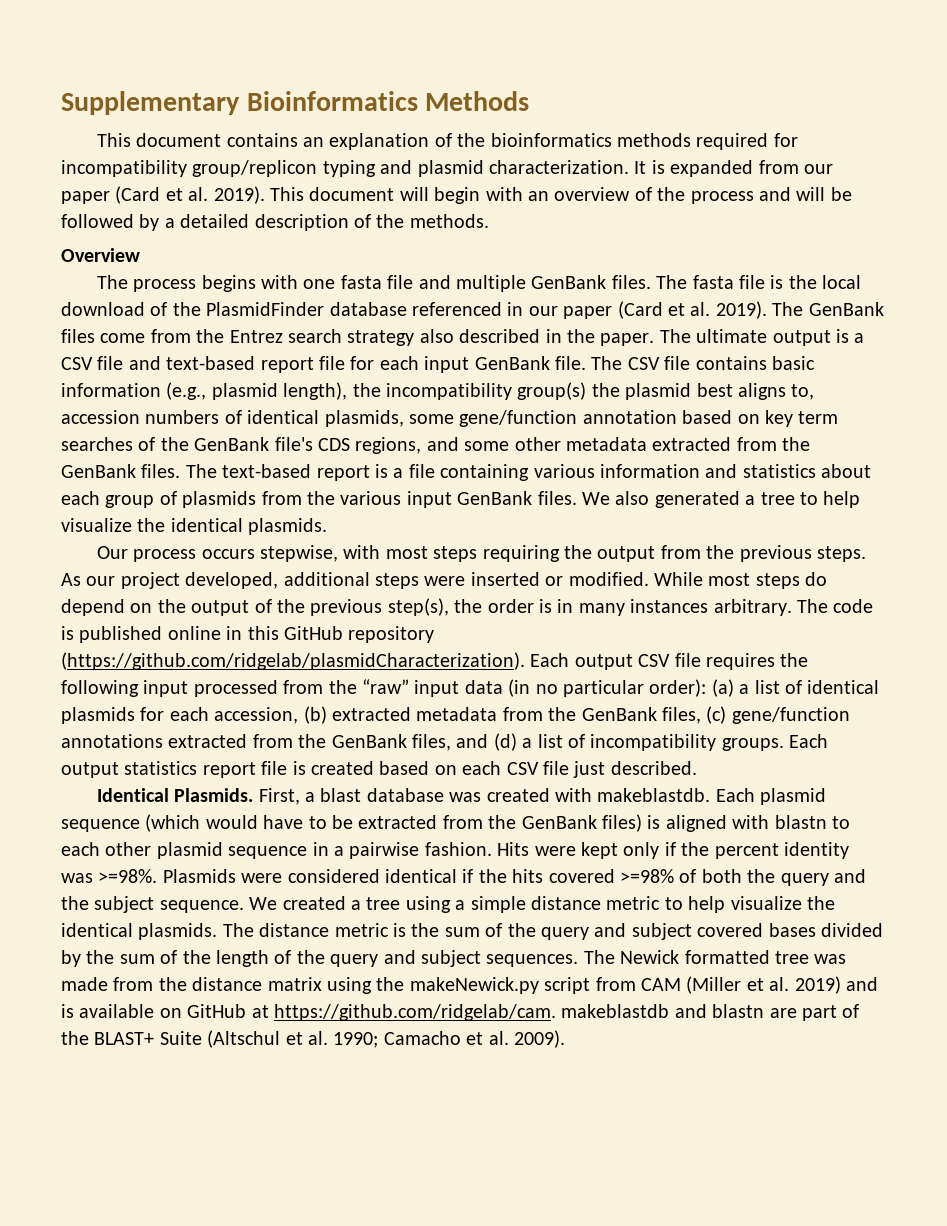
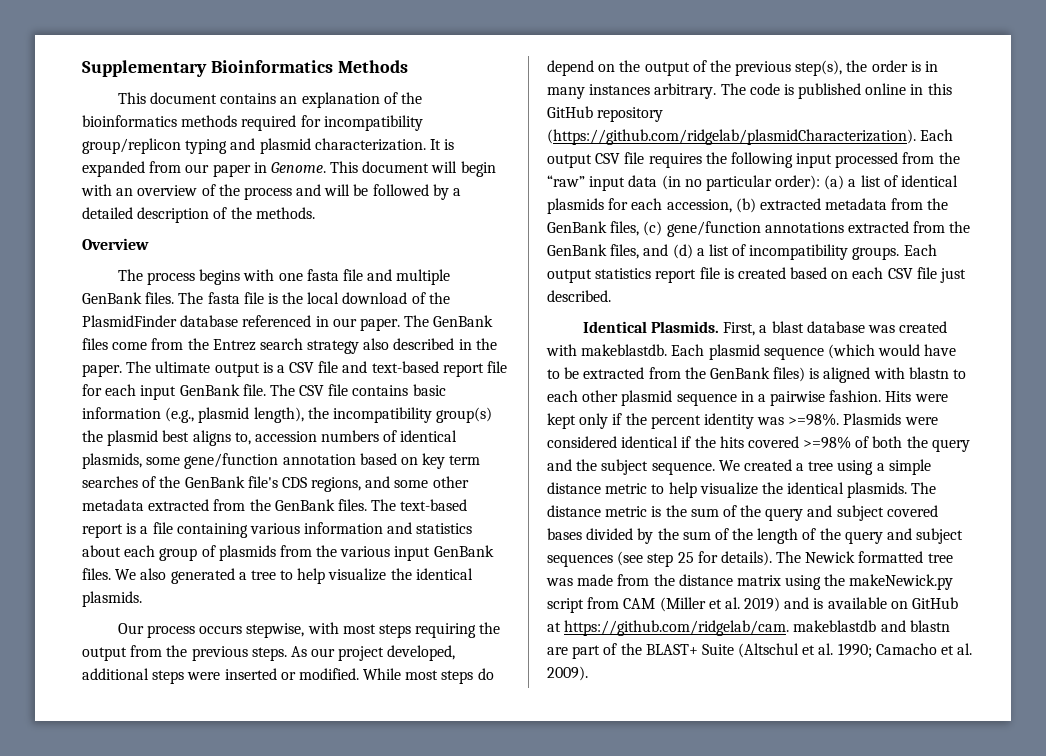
- It is expanded from our paper (Card et al. 2019).
+ It is expanded from our paper in Genome.
- The fasta file is the local download of the PlasmidFinder database referenced in our paper (Card et al. 2019).
+ The fasta file is the local download of the PlasmidFinder database referenced in our paper.
- The distance metric is the sum of the query and subject covered bases divided by the sum of the length of the query and subject sequences.
+ The distance metric is the sum of the query and subject covered bases divided by the sum of the length of the query and subject sequences (see step 25 for details).

